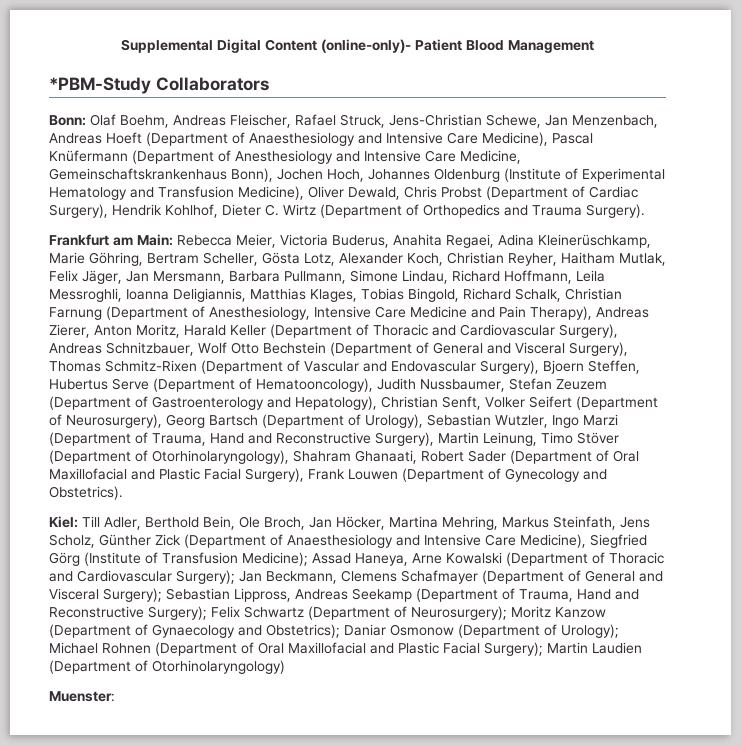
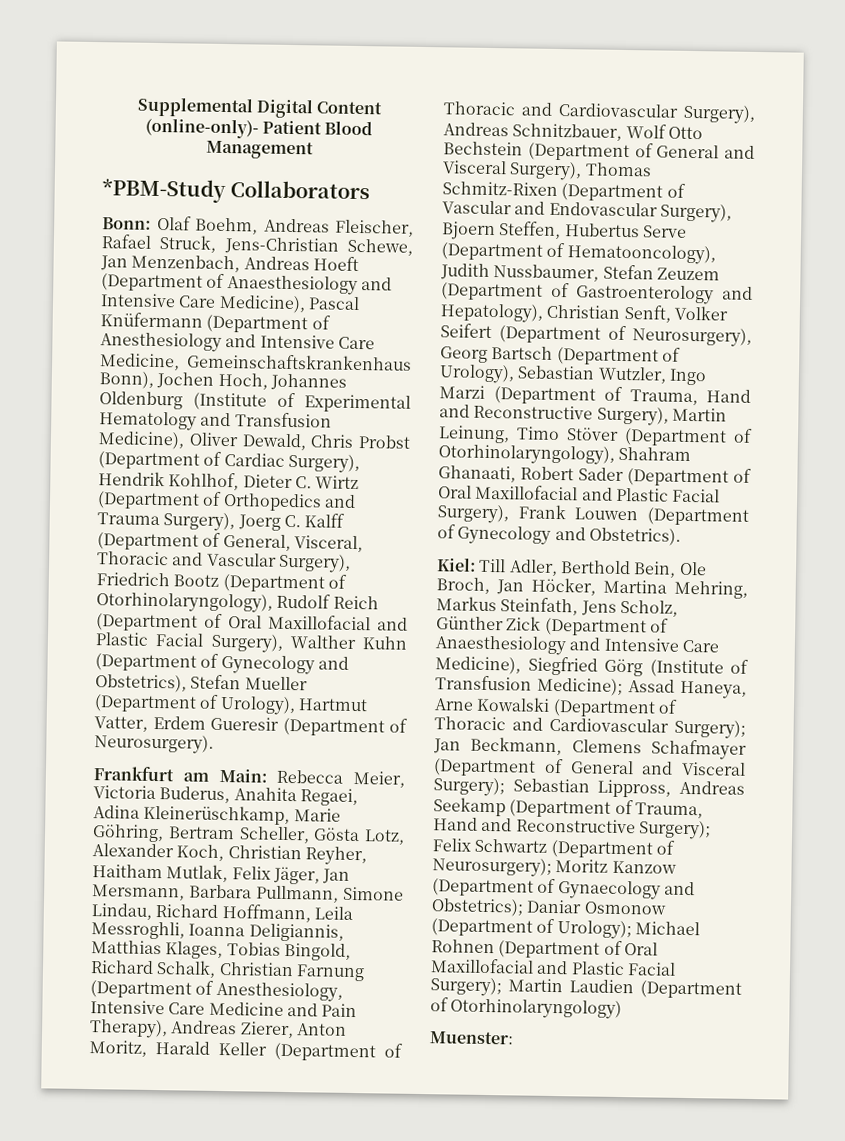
- Bonn: Olaf Boehm, Andreas Fleischer, Rafael Struck, Jens-Christian Schewe, Jan Menzenbach, Andreas Hoeft (Department of Anaesthesiology and Intensive Care Medicine), Pascal Knüfermann (Department of Anesthesiology and Intensive Care Medicine, Gemeinschaftskrankenhaus Bonn), Jochen Hoch, Johannes Oldenburg (Institute of Experimental Hematology and Transfusion Medicine), Oliver Dewald, Chris Probst (Department of Cardiac Surgery), Hendrik Kohlhof, Dieter C. Wirtz (Department of Orthopedics and Trauma Surgery).
+ Bonn: Olaf Boehm, Andreas Fleischer, Rafael Struck, Jens-Christian Schewe, Jan Menzenbach, Andreas Hoeft (Department of Anaesthesiology and Intensive Care Medicine), Pascal Knüfermann (Department of Anesthesiology and Intensive Care Medicine, Gemeinschaftskrankenhaus Bonn), Jochen Hoch, Johannes Oldenburg (Institute of Experimental Hematology and Transfusion Medicine), Oliver Dewald, Chris Probst (Department of Cardiac Surgery), Hendrik Kohlhof, Dieter C. Wirtz (Department of Orthopedics and Trauma Surgery), Joerg C. Kalff (Department of General, Visceral, Thoracic and Vascular Surgery), Friedrich Bootz (Department of Otorhinolaryngology), Rudolf Reich (Department of Oral Maxillofacial and Plastic Facial Surgery), Walther Kuhn (Department of Gynecology and Obstetrics), Stefan Mueller (Department of Urology), Hartmut Vatter, Erdem Gueresir (Department of Neurosurgery).

